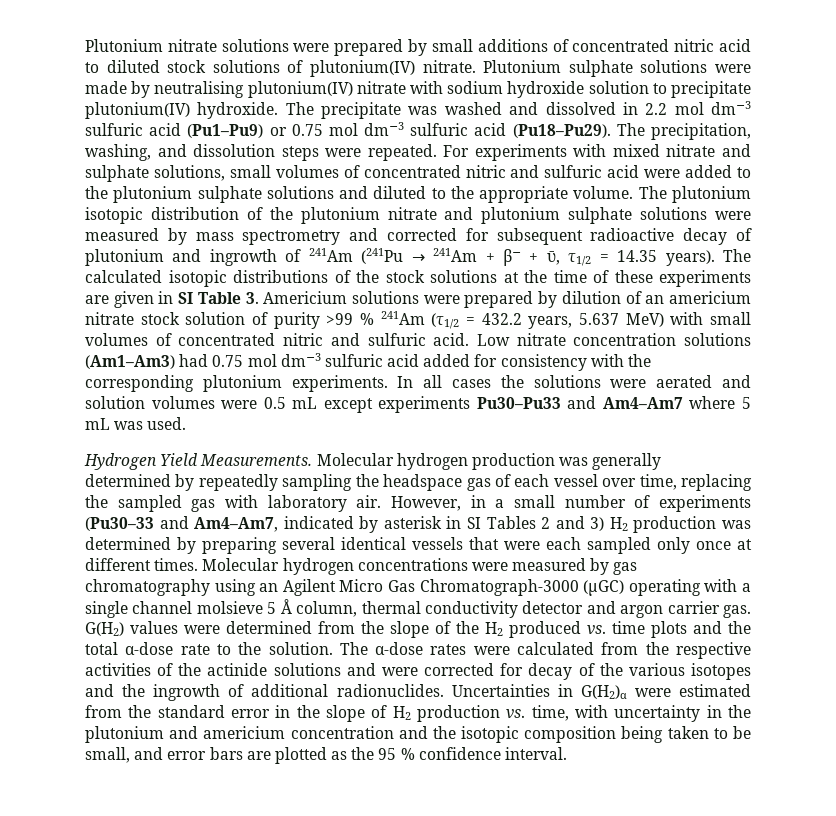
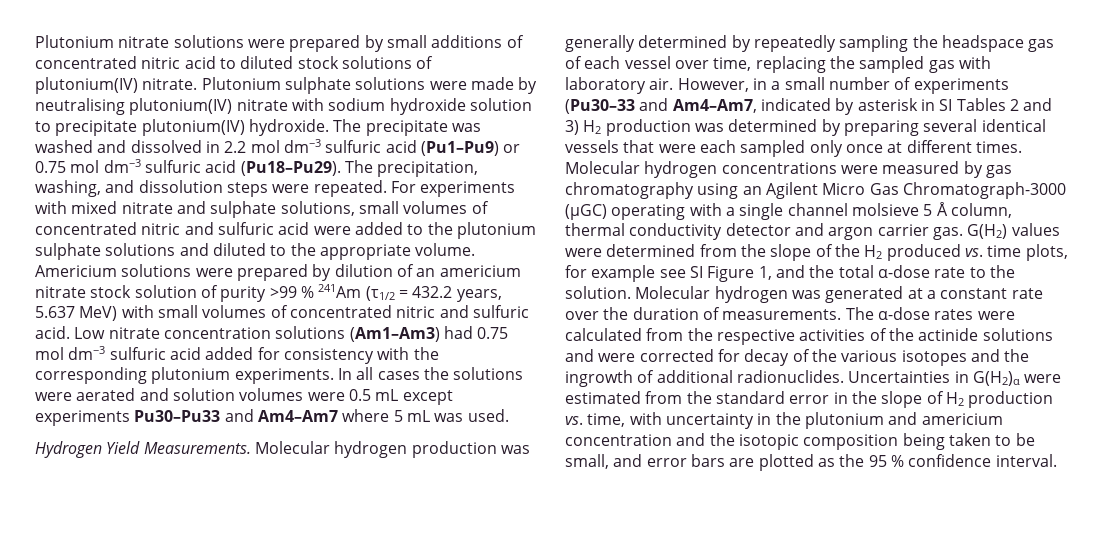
- The plutonium isotopic distribution of the plutonium nitrate and plutonium sulphate solutions were measured by mass spectrometry and corrected for subsequent radioactive decay of plutonium and ingrowth of 241Am (241Pu → 241Am + β− + ῡ, τ1/2 = 14.35 years). The calculated isotopic distributions of the stock solutions at the time of these experiments are given in SI Table 3. Americium solutions were prepared by dilution of an americium nitrate stock solution of purity >99 % 241Am (τ1/2 = 432.2 years, 5.637 MeV) with small volumes of concentrated nitric and sulfuric acid.
+ Americium solutions were prepared by dilution of an americium nitrate stock solution of purity >99 % 241Am (τ1/2 = 432.2 years, 5.637 MeV) with small volumes of concentrated nitric and sulfuric acid.
- G(H2) values were determined from the slope of the H2 produced vs. time plots and the total α-dose rate to the solution.
+ G(H2) values were determined from the slope of the H2 produced vs. time plots, for example see SI Figure 1, and the total α-dose rate to the solution.
+ Molecular hydrogen was generated at a constant rate over the duration of measurements.

